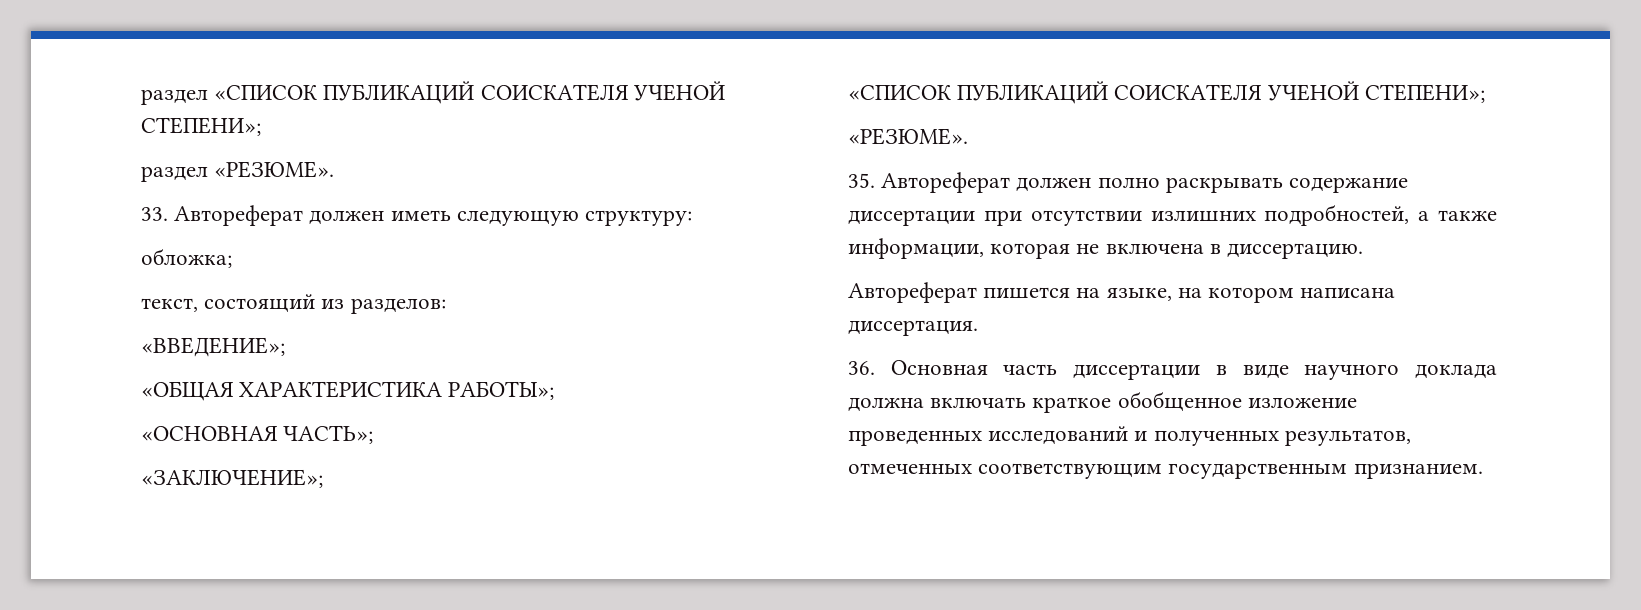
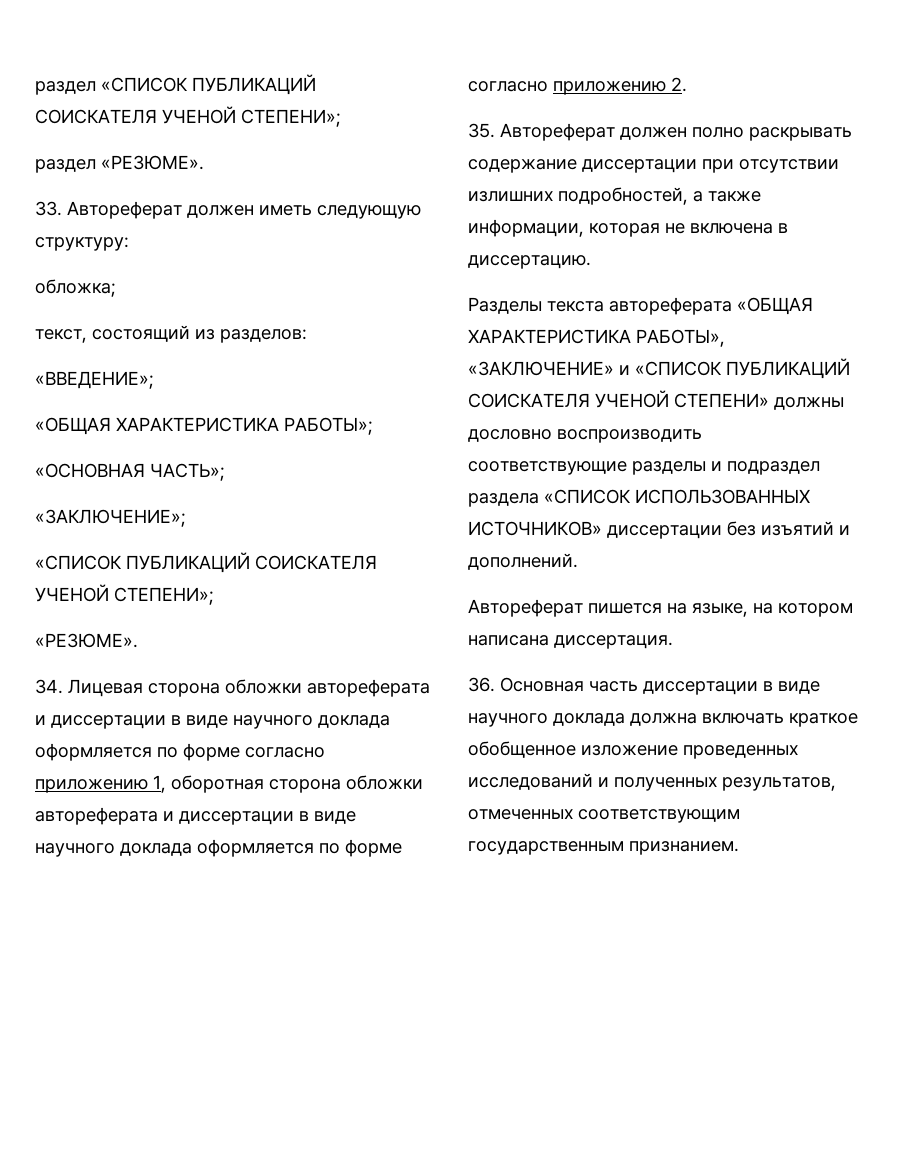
+ 34. Лицевая сторона обложки автореферата и диссертации в виде научного доклада оформляется по форме согласно приложению 1, оборотная сторона обложки автореферата и диссертации в виде научного доклада оформляется по форме согласно приложению 2.
+ Разделы текста автореферата «ОБЩАЯ ХАРАКТЕРИСТИКА РАБОТЫ», «ЗАКЛЮЧЕНИЕ» и «СПИСОК ПУБЛИКАЦИЙ СОИСКАТЕЛЯ УЧЕНОЙ СТЕПЕНИ» должны дословно воспроизводить соответствующие разделы и подраздел раздела «СПИСОК ИСПОЛЬЗОВАННЫХ ИСТОЧНИКОВ» диссертации без изъятий и дополнений.

